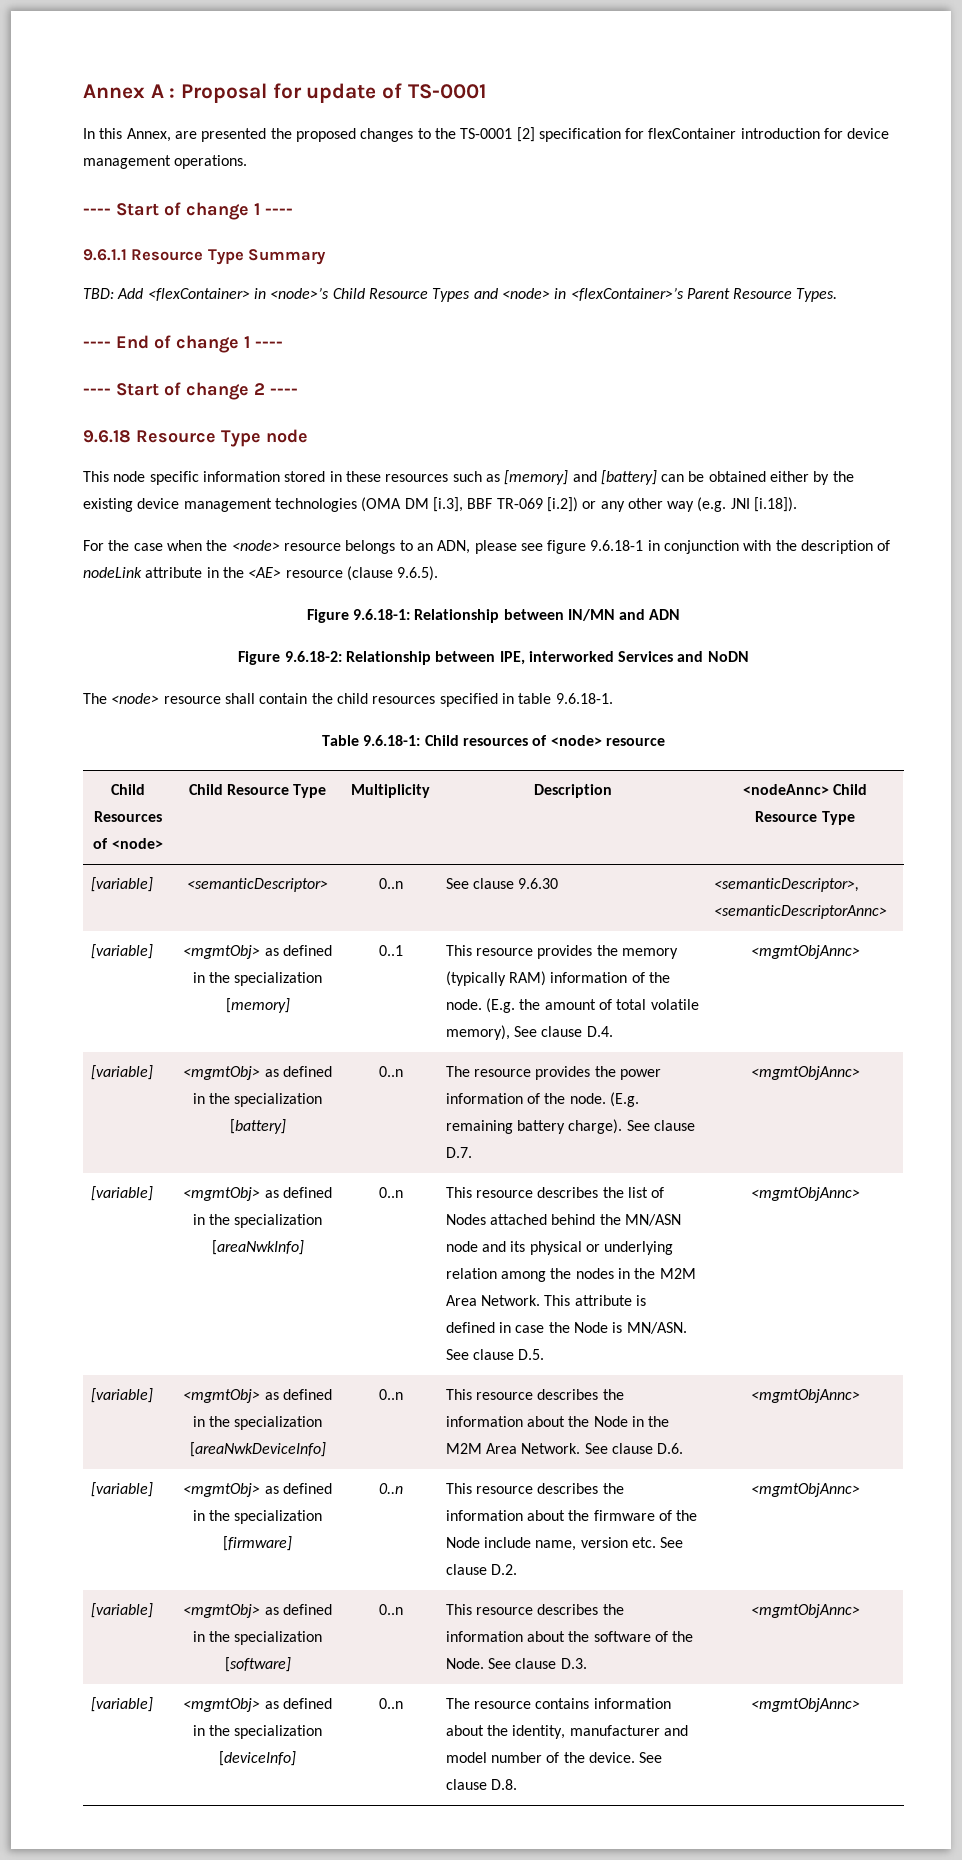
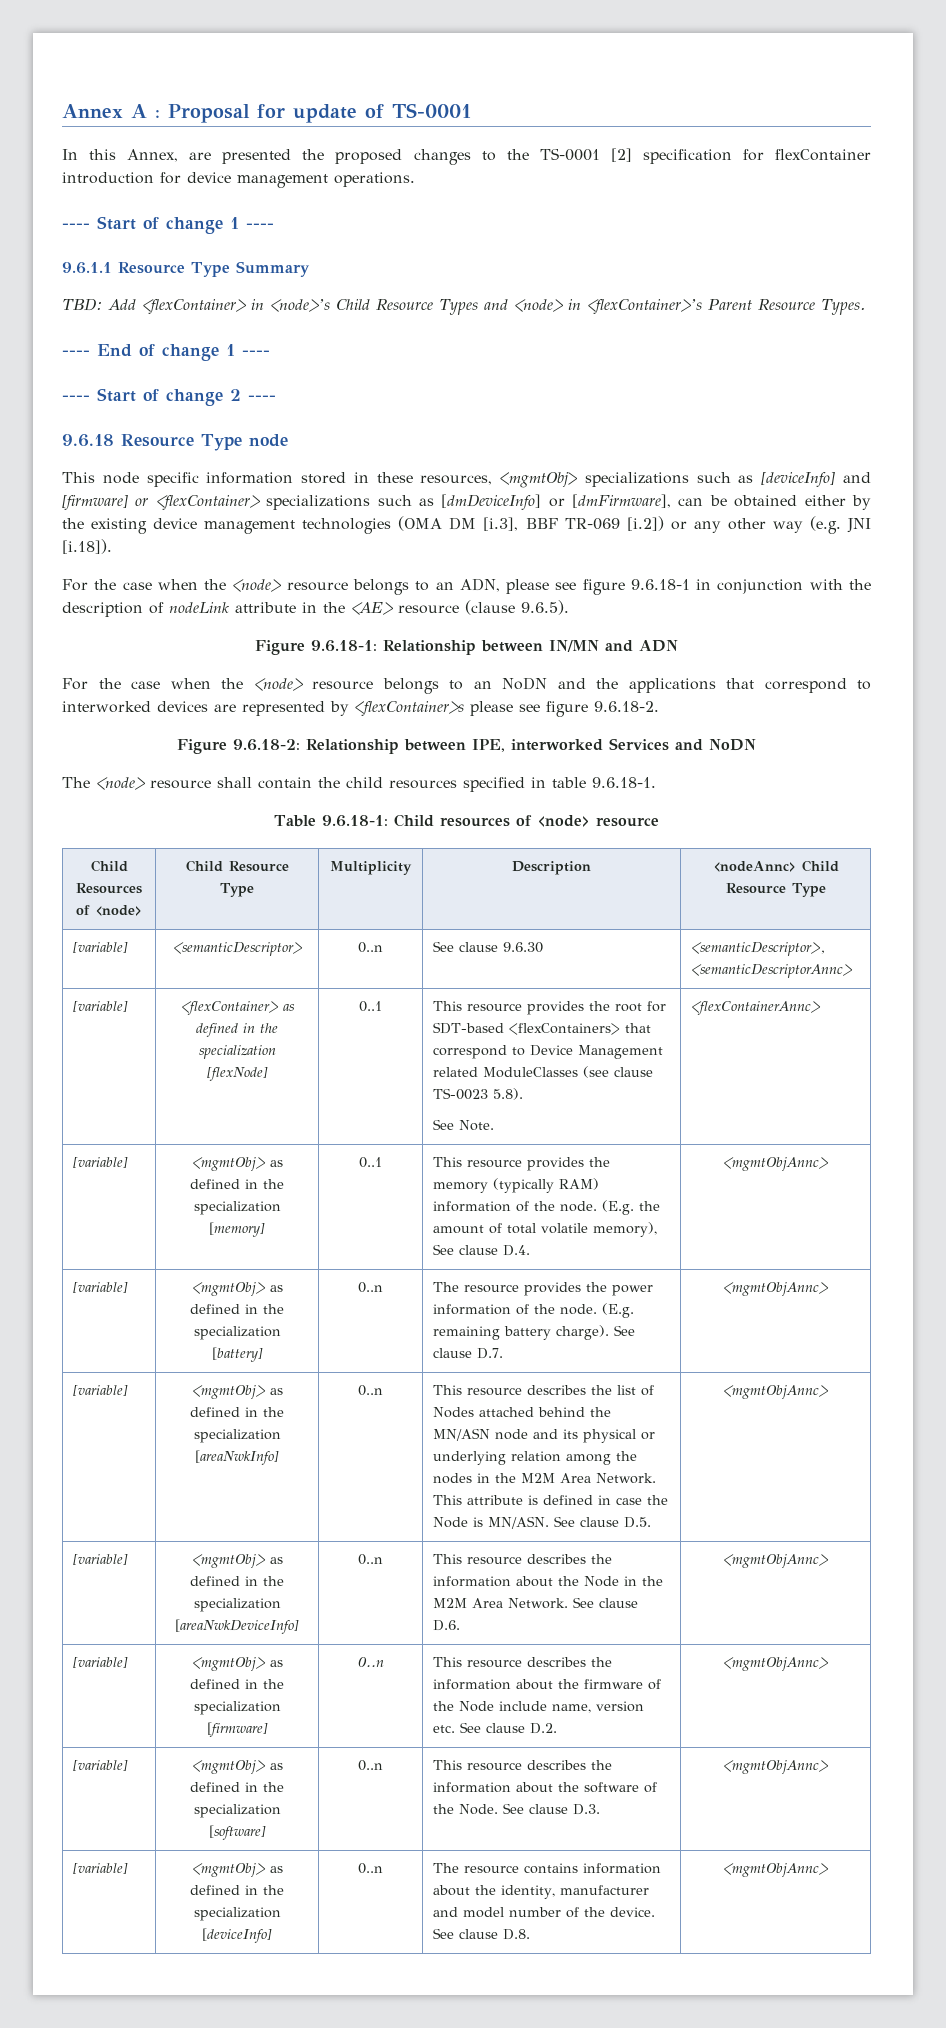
- This node specific information stored in these resources such as [memory] and [battery] can be obtained either by the existing device management technologies (OMA DM [i.3], BBF TR-069 [i.2]) or any other way (e.g. JNI [i.18]).
+ This node specific information stored in these resources, <mgmtObj> specializations such as [deviceInfo] and [firmware] or <flexContainer> specializations such as [dmDeviceInfo] or [dmFirmware], can be obtained either by the existing device management technologies (OMA DM [i.3], BBF TR-069 [i.2]) or any other way (e.g. JNI [i.18]).
+ For the case when the <node> resource belongs to an NoDN and the applications that correspond to interworked devices are represented by <flexContainer>s please see figure 9.6.18-2.
+ [variable] | <flexContainer> as defined in the specialization [flexNode] | 0..1 | This resource provides the root for SDT-based <flexContainers> that correspond to Device Management related ModuleClasses (see clause TS-0023 5.8).
+ See Note. | <flexContainerAnnc>

